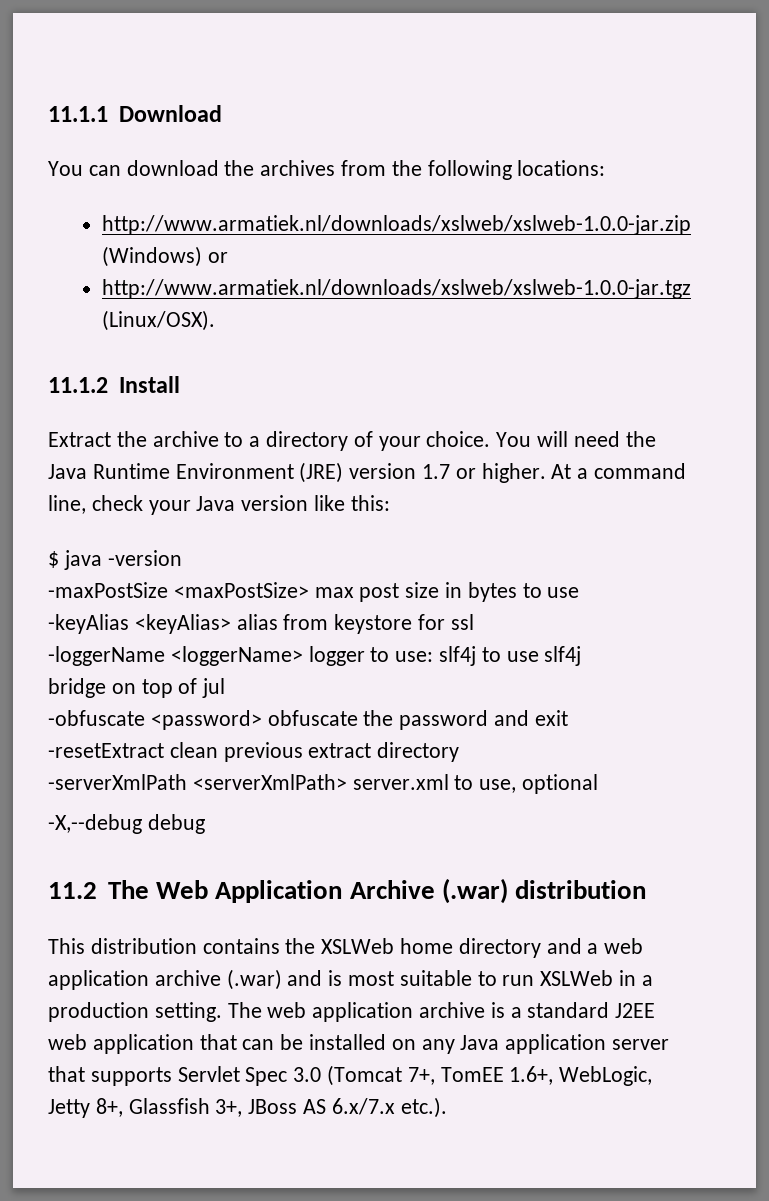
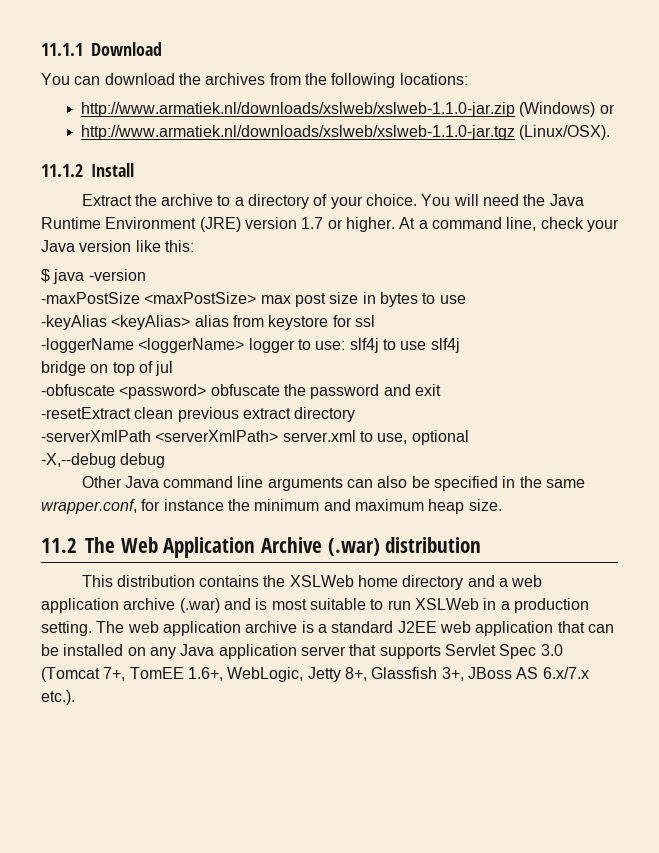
- http://www.armatiek.nl/downloads/xslweb/xslweb-1.0.0-jar.zip (Windows) or
+ http://www.armatiek.nl/downloads/xslweb/xslweb-1.1.0-jar.zip (Windows) or
- http://www.armatiek.nl/downloads/xslweb/xslweb-1.0.0-jar.tgz (Linux/OSX).
+ http://www.armatiek.nl/downloads/xslweb/xslweb-1.1.0-jar.tgz (Linux/OSX).
+ Other Java command line arguments can also be specified in the same wrapper.conf, for instance the minimum and maximum heap size.

